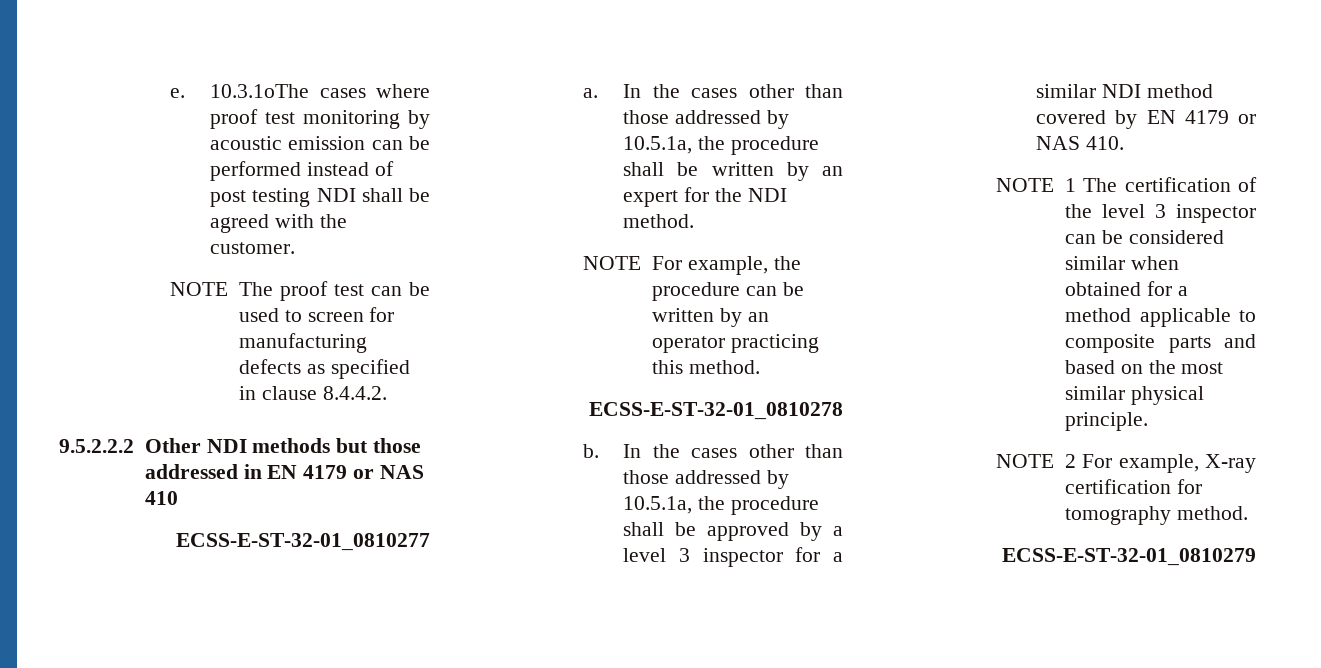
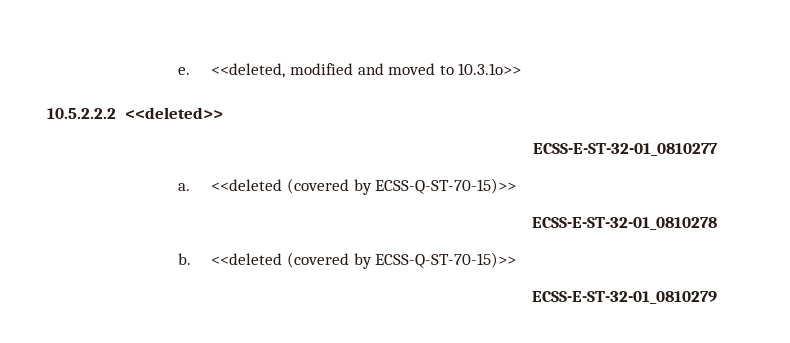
- 10.3.1oThe cases where proof test monitoring by acoustic emission can be performed instead of post testing NDI shall be agreed with the customer.
- NOTE The proof test can be used to screen for manufacturing defects as specified in clause 8.4.4.2.
- 9.5.2.2.2 Other NDI methods but those addressed in EN 4179 or NAS 410
+ <<deleted, modified and moved to 10.3.1o>>
+ 10.5.2.2.2 <<deleted>>
  ECSS-E-ST-32-01_0810277
- a. In the cases other than those addressed by 10.5.1a, the procedure shall be written by an expert for the NDI method.
- NOTE For example, the procedure can be written by an operator practicing this method.
+ a. <<deleted (covered by ECSS-Q-ST-70-15)>>
  ECSS-E-ST-32-01_0810278
- b. In the cases other than those addressed by 10.5.1a, the procedure shall be approved by a level 3 inspector for a similar NDI method covered by EN 4179 or NAS 410.
- NOTE 1 The certification of the level 3 inspector can be considered similar when obtained for a method applicable to composite parts and based on the most similar physical principle.
- NOTE 2 For example, X-ray certification for tomography method.
+ b. <<deleted (covered by ECSS-Q-ST-70-15)>>

